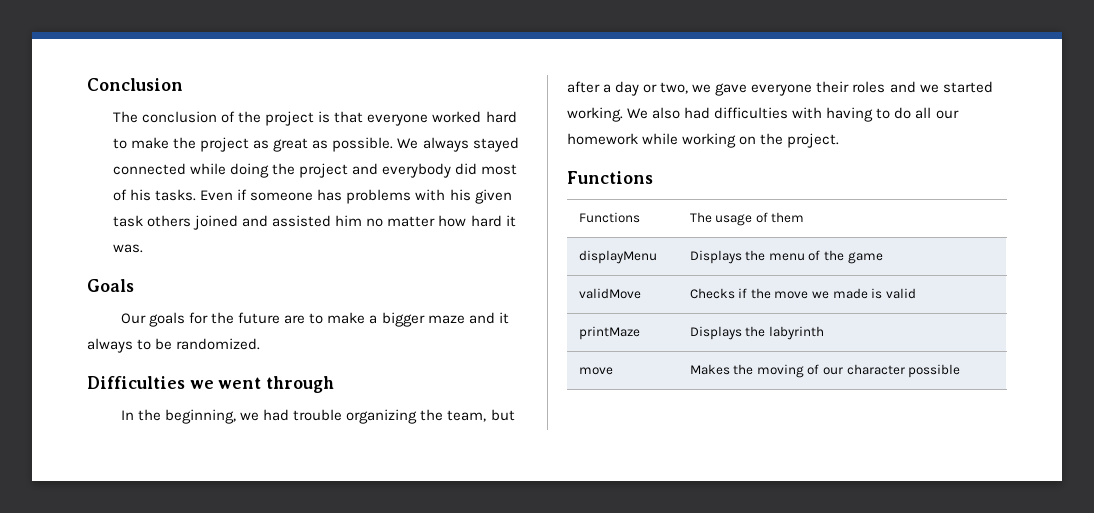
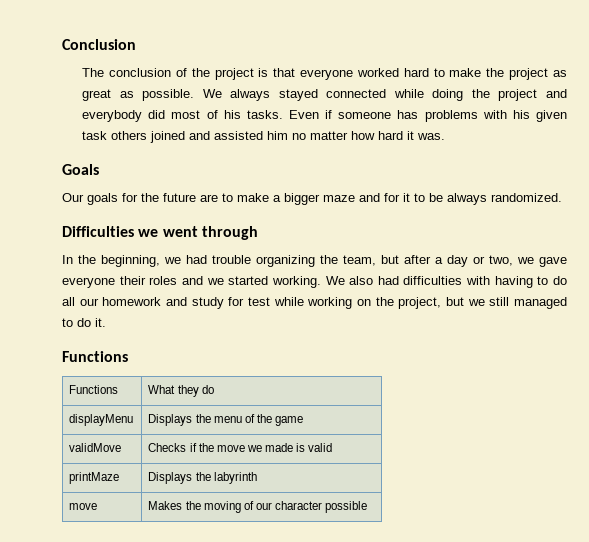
- Our goals for the future are to make a bigger maze and it always to be randomized.
+ Our goals for the future are to make a bigger maze and for it to be always randomized.
- We also had difficulties with having to do all our homework while working on the project.
+ We also had difficulties with having to do all our homework and study for test while working on the project, but we still managed to do it.
  Functions
- Functions | The usage of them
+ Functions | What they do

